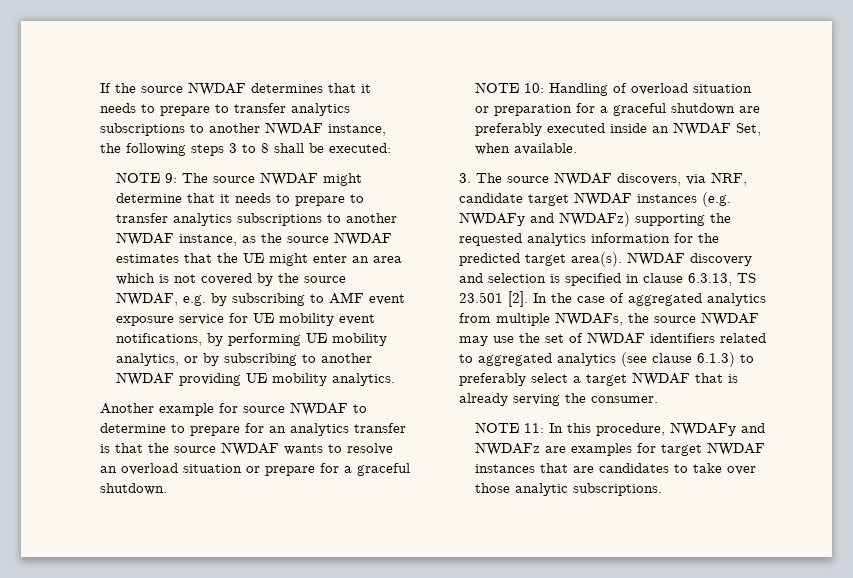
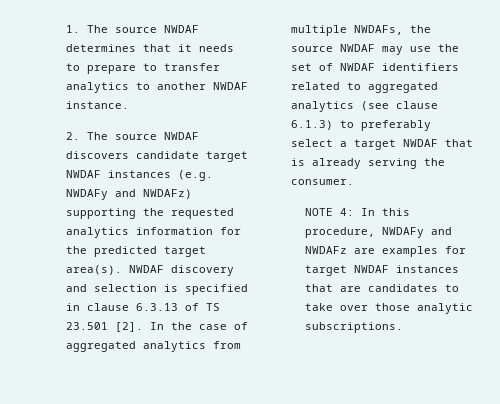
- If the source NWDAF determines that it needs to prepare to transfer analytics subscriptions to another NWDAF instance, the following steps 3 to 8 shall be executed:
- NOTE 9: The source NWDAF might determine that it needs to prepare to transfer analytics subscriptions to another NWDAF instance, as the source NWDAF estimates that the UE might enter an area which is not covered by the source NWDAF, e.g. by subscribing to AMF event exposure service for UE mobility event notifications, by performing UE mobility analytics, or by subscribing to another NWDAF providing UE mobility analytics.
- Another example for source NWDAF to determine to prepare for an analytics transfer is that the source NWDAF wants to resolve an overload situation or prepare for a graceful shutdown.
- NOTE 10: Handling of overload situation or preparation for a graceful shutdown are preferably executed inside an NWDAF Set, when available.
- 3. The source NWDAF discovers, via NRF, candidate target NWDAF instances (e.g. NWDAFy and NWDAFz) supporting the requested analytics information for the predicted target area(s).
+ 1. The source NWDAF determines that it needs to prepare to transfer analytics to another NWDAF instance.
+ 2. The source NWDAF discovers candidate target NWDAF instances (e.g. NWDAFy and NWDAFz) supporting the requested analytics information for the predicted target area(s).
- NWDAF discovery and selection is specified in clause 6.3.13, TS 23.501 [2].
+ NWDAF discovery and selection is specified in clause 6.3.13 of TS 23.501 [2].
- NOTE 11: In this procedure, NWDAFy and NWDAFz are examples for target NWDAF instances that are candidates to take over those analytic subscriptions.
+ NOTE 4: In this procedure, NWDAFy and NWDAFz are examples for target NWDAF instances that are candidates to take over those analytic subscriptions.

